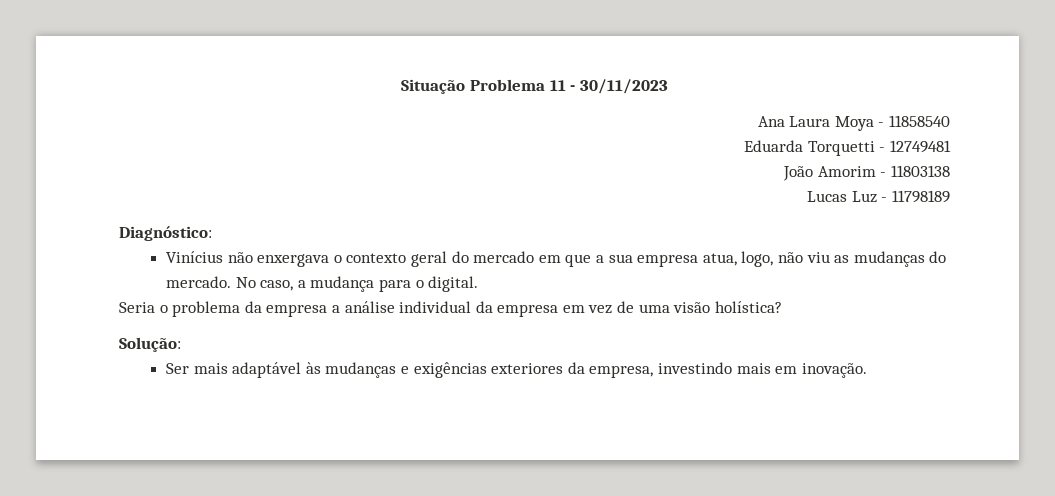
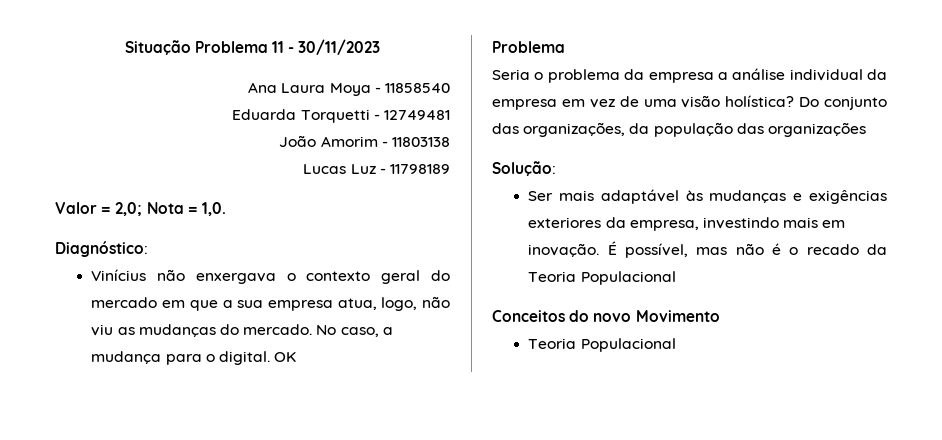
+ Valor = 2,0; Nota = 1,0.
+ OK
+ Problema
+ Do conjunto das organizações, da população das organizações
+ É possível, mas não é o recado da Teoria Populacional
+ Conceitos do novo Movimento
+ Teoria Populacional

